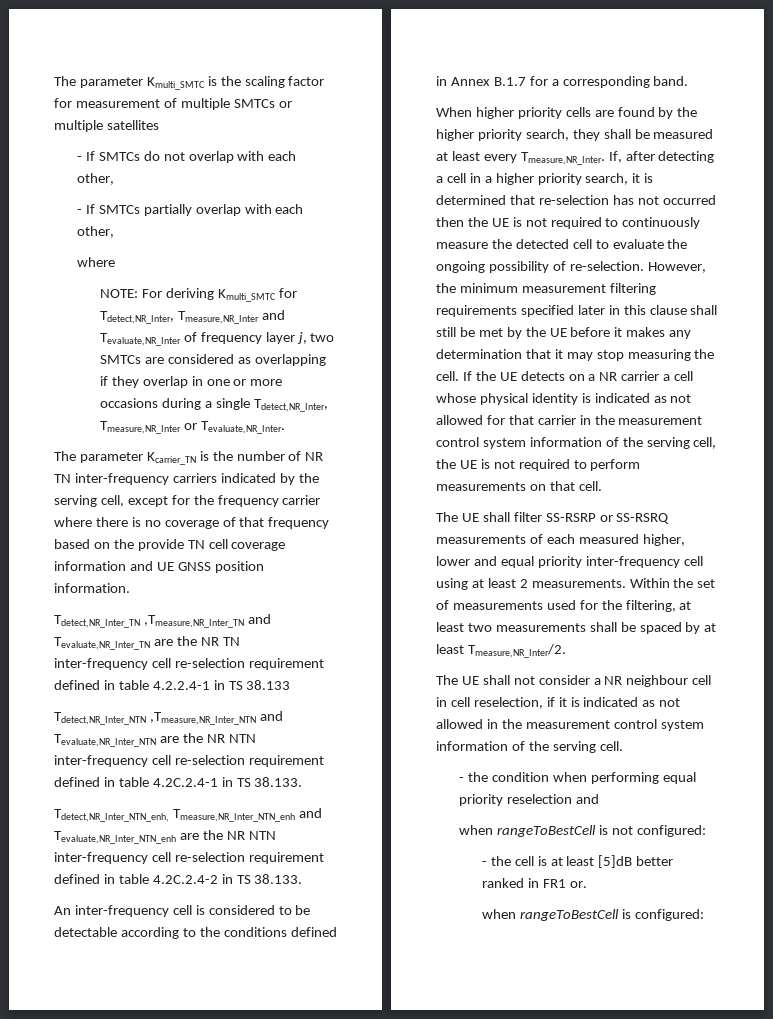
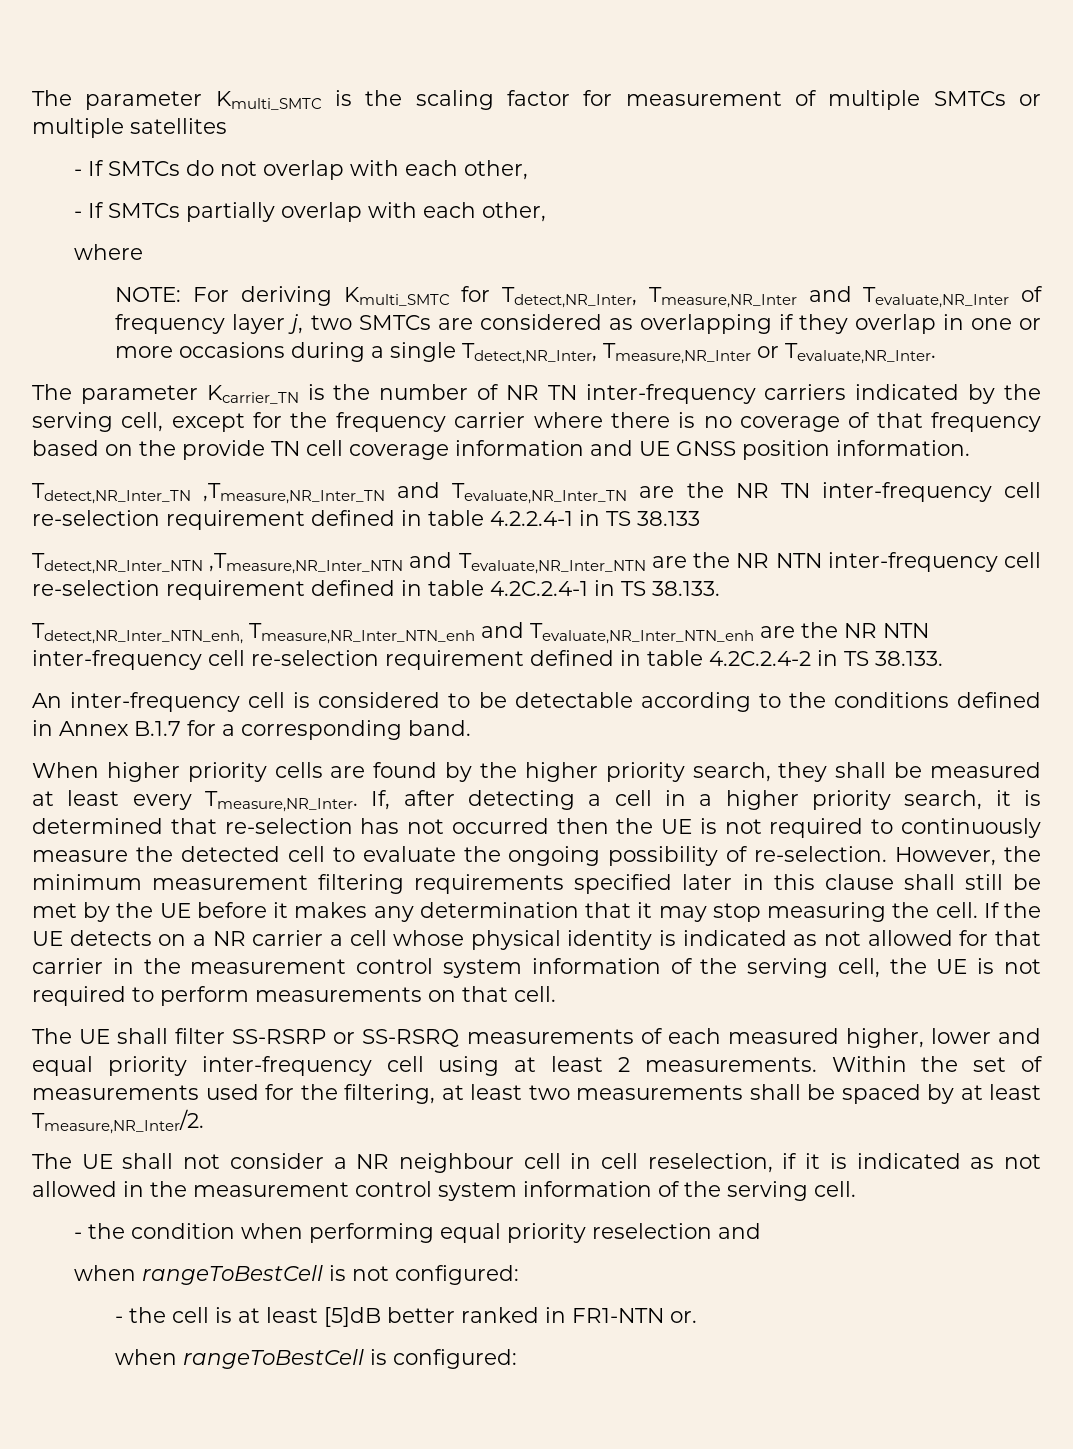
- - the cell is at least [5]dB better ranked in FR1 or.
+ - the cell is at least [5]dB better ranked in FR1-NTN or.

